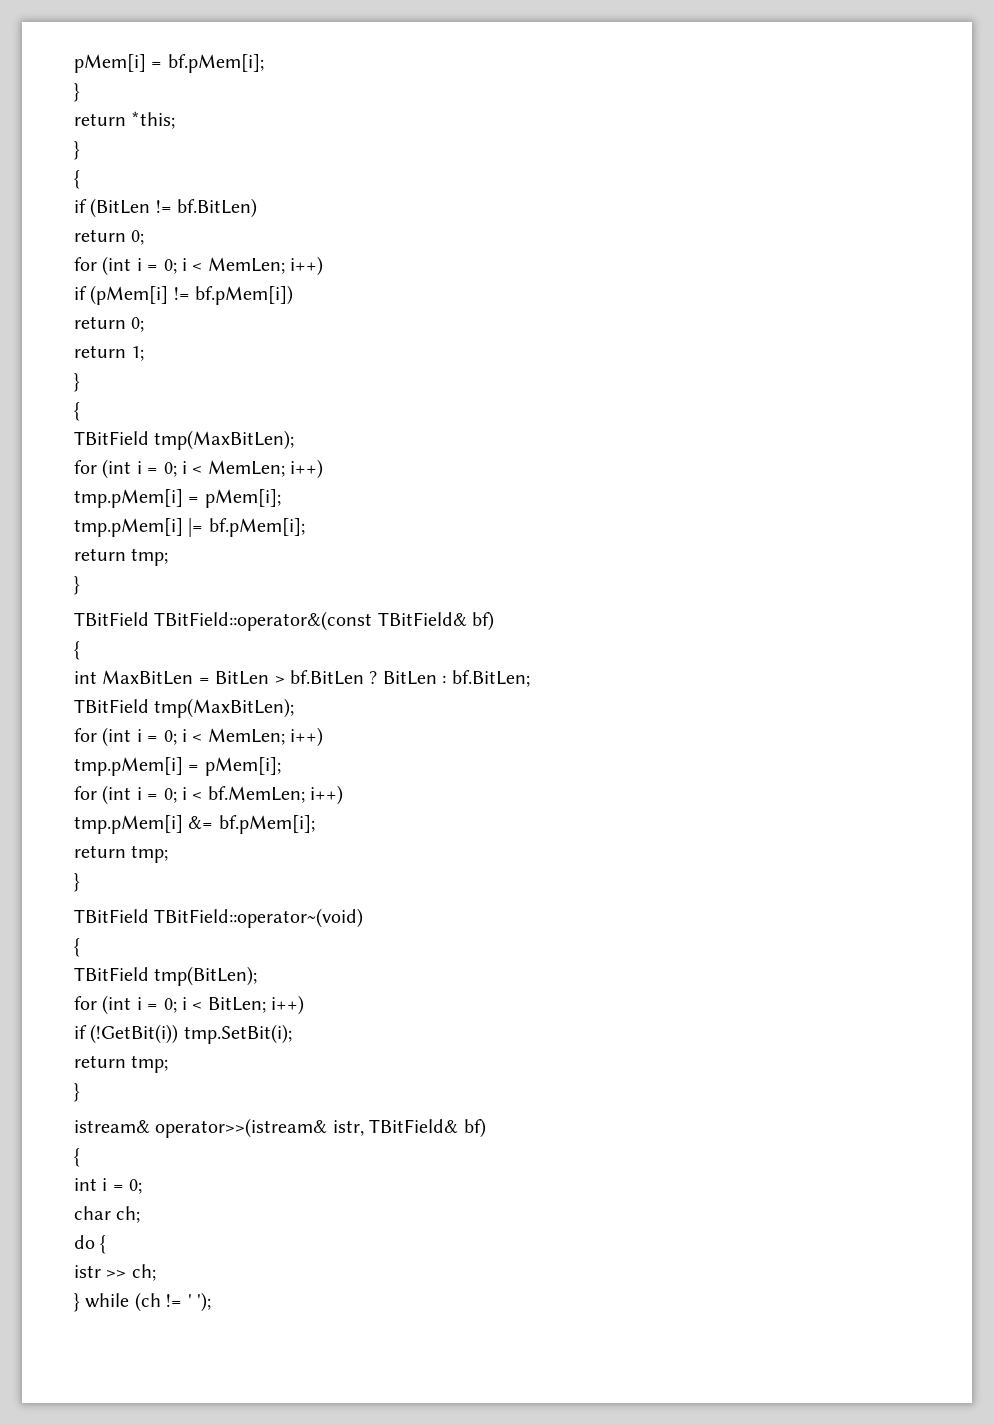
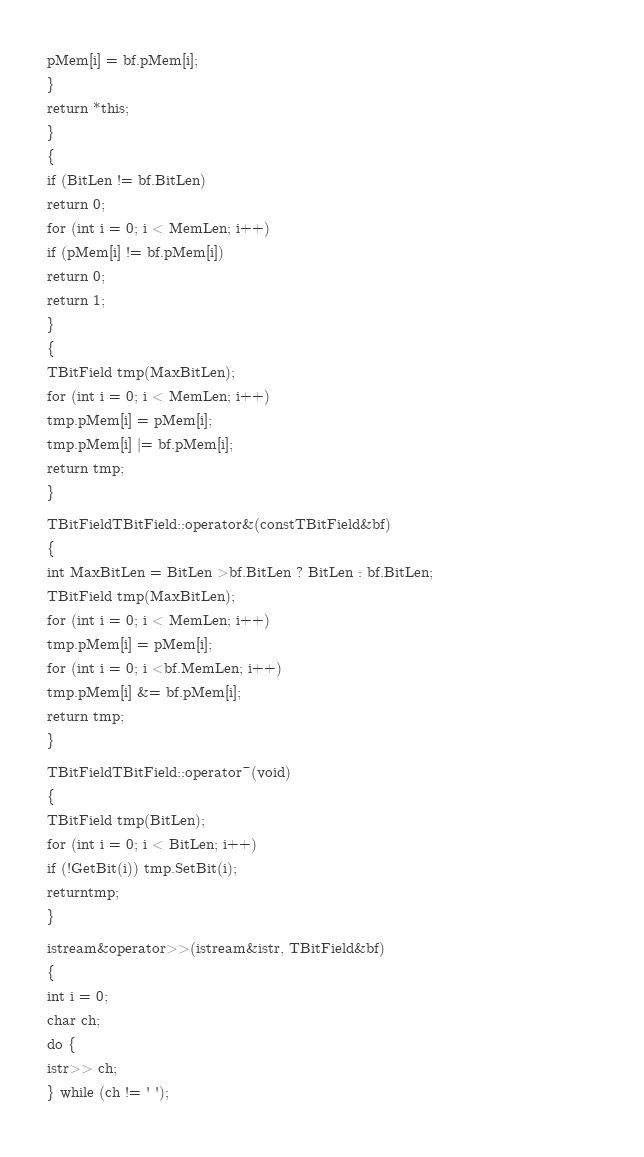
- TBitField TBitField::operator&(const TBitField& bf)
+ TBitFieldTBitField::operator&(constTBitField&bf)
- int MaxBitLen = BitLen > bf.BitLen ?
+ int MaxBitLen = BitLen >bf.BitLen ?
- for (int i = 0; i < bf.MemLen; i++)
+ for (int i = 0; i <bf.MemLen; i++)
- TBitField TBitField::operator~(void)
+ TBitFieldTBitField::operator~(void)
  if (!GetBit(i)) tmp.SetBit(i);
- return tmp;
+ returntmp;
  }
- istream& operator>>(istream& istr, TBitField& bf)
+ istream&operator>>(istream&istr, TBitField&bf)
- istr >> ch;
+ istr>> ch;

